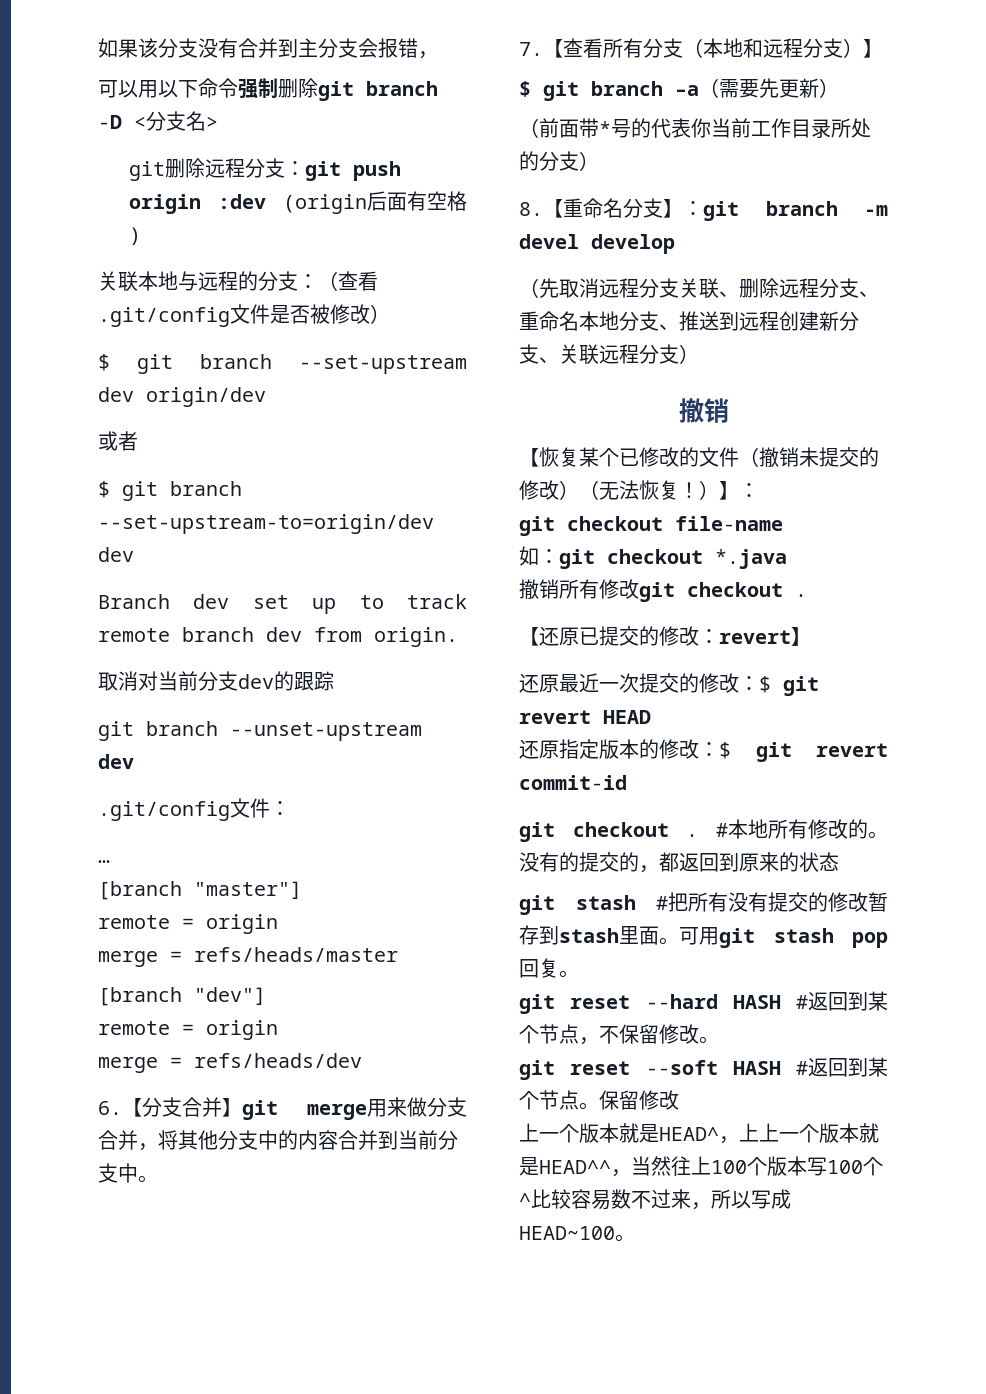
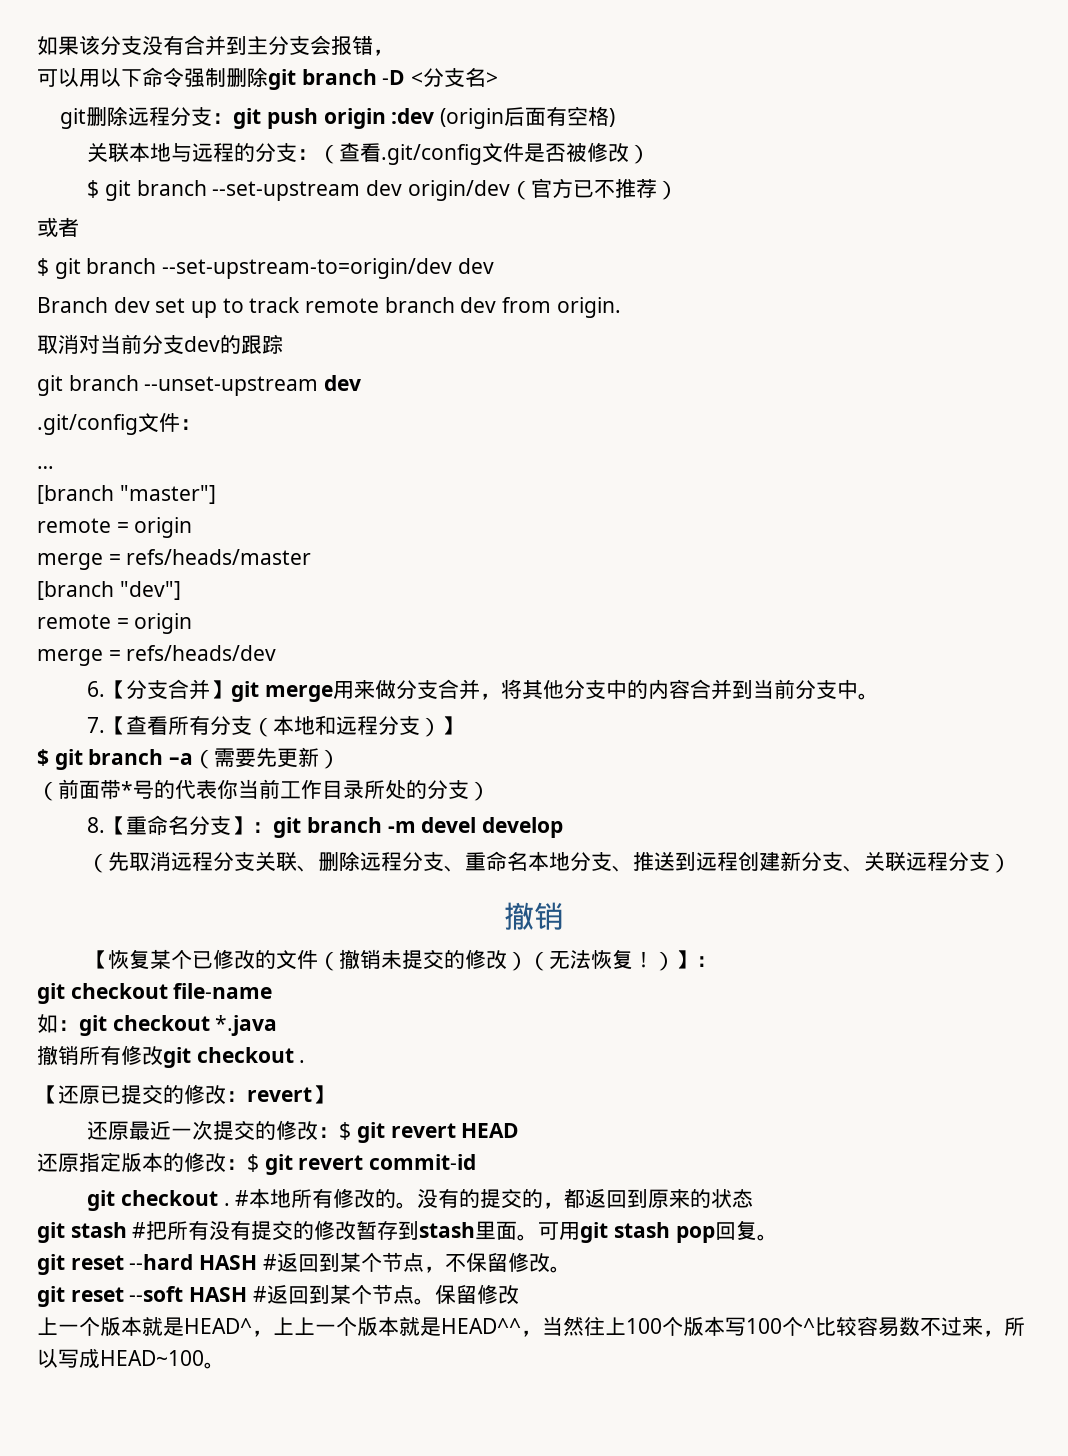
- $ git branch --set-upstream dev origin/dev
+ $ git branch --set-upstream dev origin/dev（官方已不推荐）

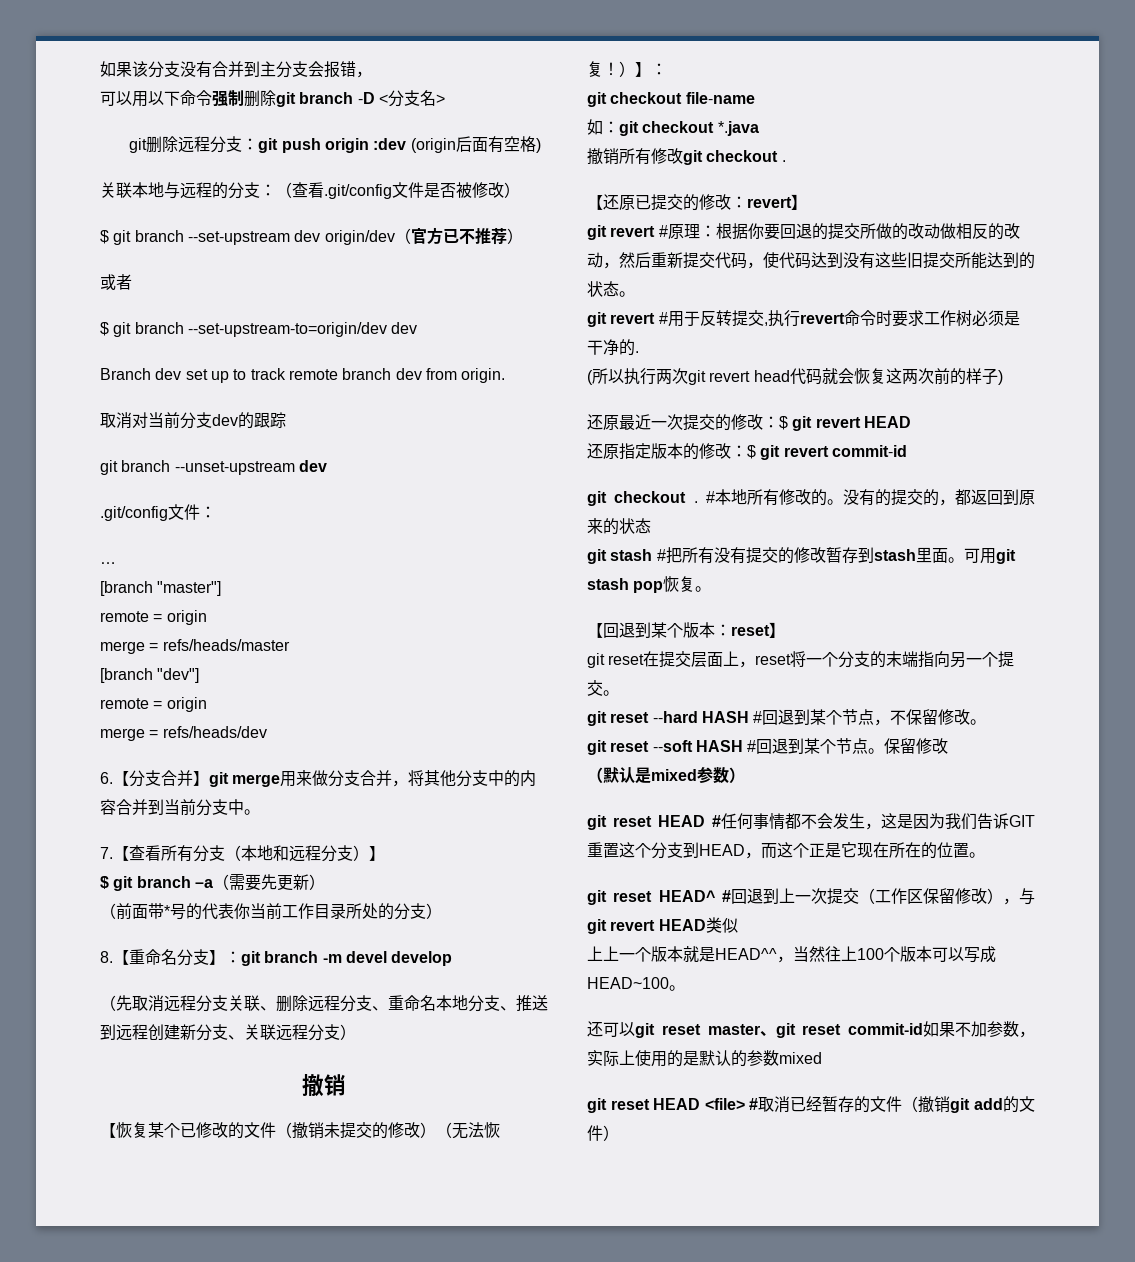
+ git revert #原理：根据你要回退的提交所做的改动做相反的改动，然后重新提交代码，使代码达到没有这些旧提交所能达到的状态。
+ git revert #用于反转提交,执行revert命令时要求工作树必须是干净的.
+ (所以执行两次git revert head代码就会恢复这两次前的样子)
- 可用git stash pop回复。
+ 可用git stash pop恢复。
+ 【回退到某个版本：reset】
+ git reset在提交层面上，reset将一个分支的末端指向另一个提交。
- git reset --hard HASH #返回到某个节点，不保留修改。
+ git reset --hard HASH #回退到某个节点，不保留修改。
- git reset --soft HASH #返回到某个节点。
+ git reset --soft HASH #回退到某个节点。
- 上一个版本就是HEAD^，上上一个版本就是HEAD^^，当然往上100个版本写100个^比较容易数不过来，所以写成HEAD~100。
+ （默认是mixed参数）
+ git reset HEAD #任何事情都不会发生，这是因为我们告诉GIT重置这个分支到HEAD，而这个正是它现在所在的位置。
+ git reset HEAD^ #回退到上一次提交（工作区保留修改），与git revert HEAD类似
+ 上上一个版本就是HEAD^^，当然往上100个版本可以写成HEAD~100。
+ 还可以git reset master、git reset commit-id如果不加参数，实际上使用的是默认的参数mixed
+ git reset HEAD <file> #取消已经暂存的文件（撤销git add的文件）

